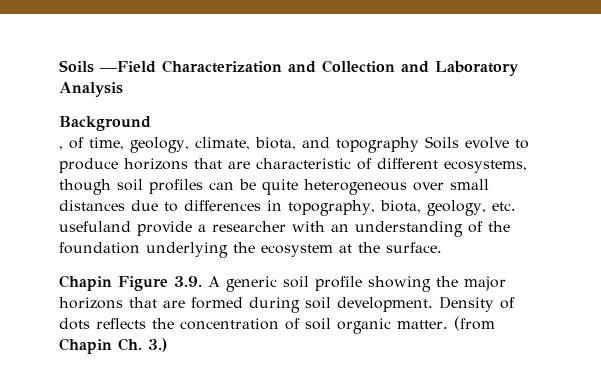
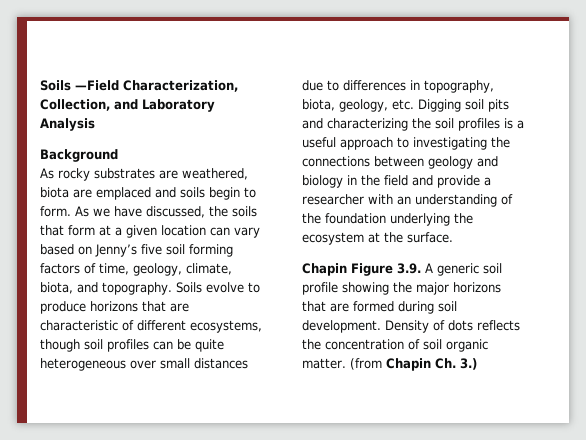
- Soils —Field Characterization and Collection and Laboratory Analysis
+ Soils —Field Characterization, Collection, and Laboratory Analysis
- , of time, geology, climate, biota, and topography Soils evolve to produce horizons that are characteristic of different ecosystems, though soil profiles can be quite heterogeneous over small distances due to differences in topography, biota, geology, etc. usefuland provide a researcher with an understanding of the foundation underlying the ecosystem at the surface.
+ As rocky substrates are weathered, biota are emplaced and soils begin to form. As we have discussed, the soils that form at a given location can vary based on Jenny’s five soil forming factors of time, geology, climate, biota, and topography. Soils evolve to produce horizons that are characteristic of different ecosystems, though soil profiles can be quite heterogeneous over small distances due to differences in topography, biota, geology, etc. Digging soil pits and characterizing the soil profiles is a useful approach to investigating the connections between geology and biology in the field and provide a researcher with an understanding of the foundation underlying the ecosystem at the surface.

